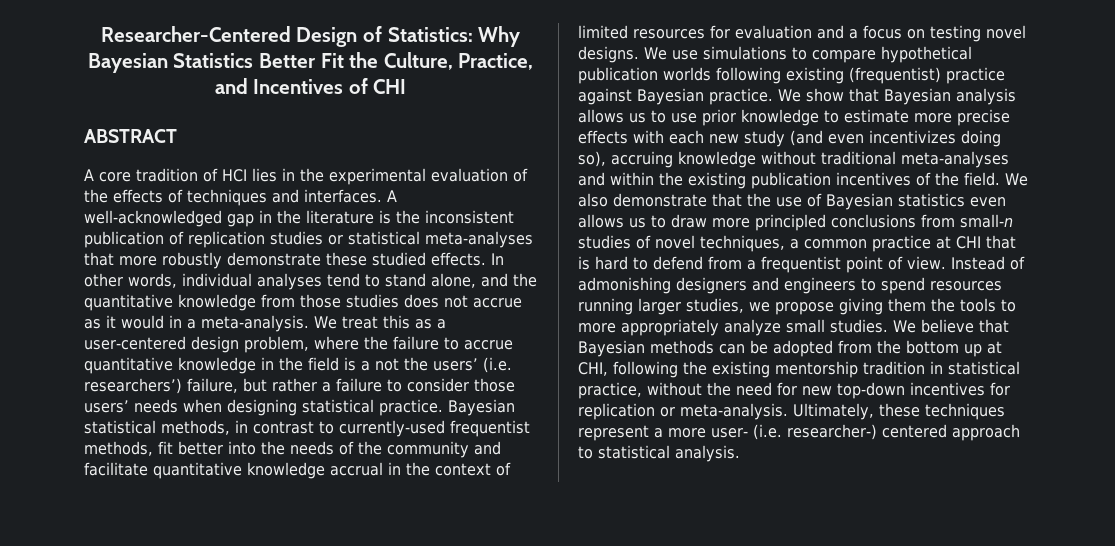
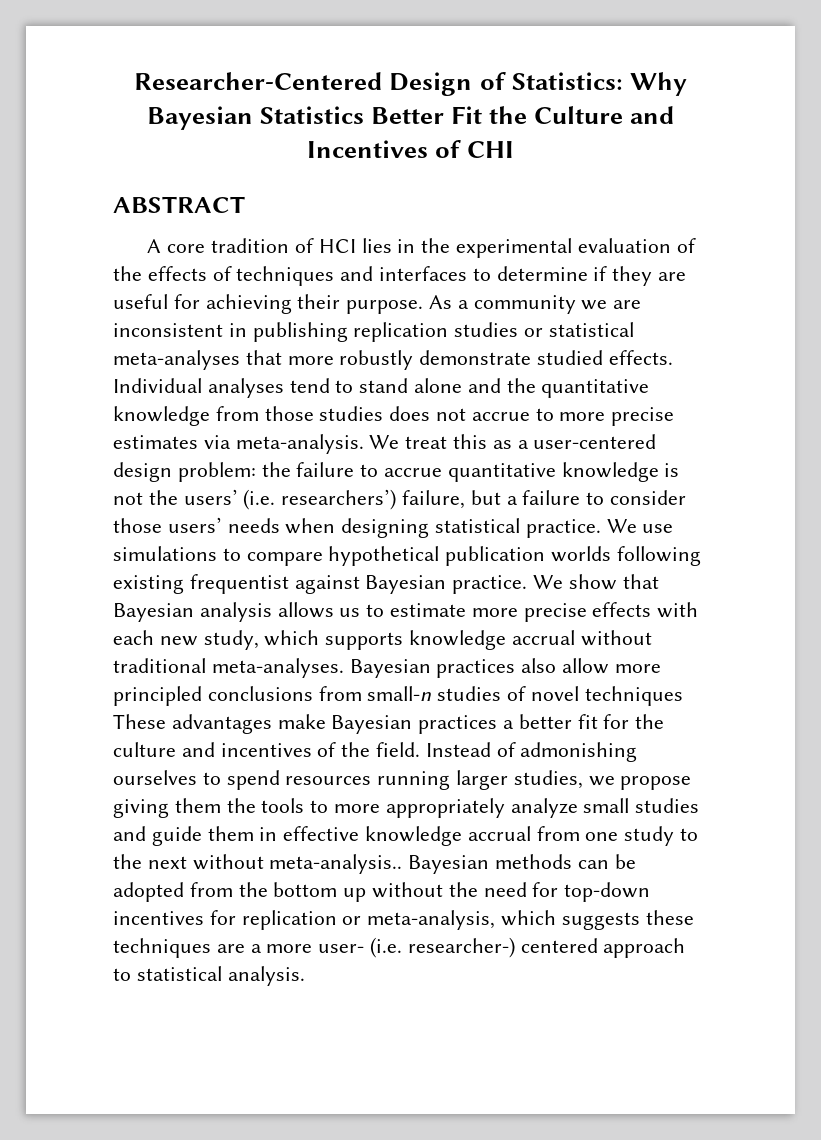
- Researcher-Centered Design of Statistics: Why Bayesian Statistics Better Fit the Culture, Practice, and Incentives of CHI
+ Researcher-Centered Design of Statistics: Why Bayesian Statistics Better Fit the Culture and Incentives of CHI
- A core tradition of HCI lies in the experimental evaluation of the effects of techniques and interfaces. A well-acknowledged gap in the literature is the inconsistent publication of replication studies or statistical meta-analyses that more robustly demonstrate these studied effects.
+ A core tradition of HCI lies in the experimental evaluation of the effects of techniques and interfaces to determine if they are useful for achieving their purpose. As a community we are inconsistent in publishing replication studies or statistical meta-analyses that more robustly demonstrate studied effects.
- In other words, individual analyses tend to stand alone, and the quantitative knowledge from those studies does not accrue as it would in a meta-analysis.
+ Individual analyses tend to stand alone and the quantitative knowledge from those studies does not accrue to more precise estimates via meta-analysis.
- We treat this as a user-centered design problem, where the failure to accrue quantitative knowledge in the field is a not the users’ (i.e. researchers’) failure, but rather a failure to consider those users’ needs when designing statistical practice.
+ We treat this as a user-centered design problem: the failure to accrue quantitative knowledge is not the users’ (i.e. researchers’) failure, but a failure to consider those users’ needs when designing statistical practice.
- Bayesian statistical methods, in contrast to currently-used frequentist methods, fit better into the needs of the community and facilitate quantitative knowledge accrual in the context of limited resources for evaluation and a focus on testing novel designs.
- We use simulations to compare hypothetical publication worlds following existing (frequentist) practice against Bayesian practice.
+ We use simulations to compare hypothetical publication worlds following existing frequentist against Bayesian practice.
- We show that Bayesian analysis allows us to use prior knowledge to estimate more precise effects with each new study (and even incentivizes doing so), accruing knowledge without traditional meta-analyses and within the existing publication incentives of the field. We also demonstrate that the use of Bayesian statistics even allows us to draw more principled conclusions from small-n studies of novel techniques, a common practice at CHI that is hard to defend from a frequentist point of view. Instead of admonishing designers and engineers to spend resources running larger studies, we propose giving them the tools to more appropriately analyze small studies. We believe that Bayesian methods can be adopted from the bottom up at CHI, following the existing mentorship tradition in statistical practice, without the need for new top-down incentives for replication or meta-analysis. Ultimately, these techniques represent a more user- (i.e. researcher-) centered approach to statistical analysis.
+ We show that Bayesian analysis allows us to estimate more precise effects with each new study, which supports knowledge accrual without traditional meta-analyses. Bayesian practices also allow more principled conclusions from small-n studies of novel techniques These advantages make Bayesian practices a better fit for the culture and incentives of the field. Instead of admonishing ourselves to spend resources running larger studies, we propose giving them the tools to more appropriately analyze small studies and guide them in effective knowledge accrual from one study to the next without meta-analysis.. Bayesian methods can be adopted from the bottom up without the need for top-down incentives for replication or meta-analysis, which suggests these techniques are a more user- (i.e. researcher-) centered approach to statistical analysis.

